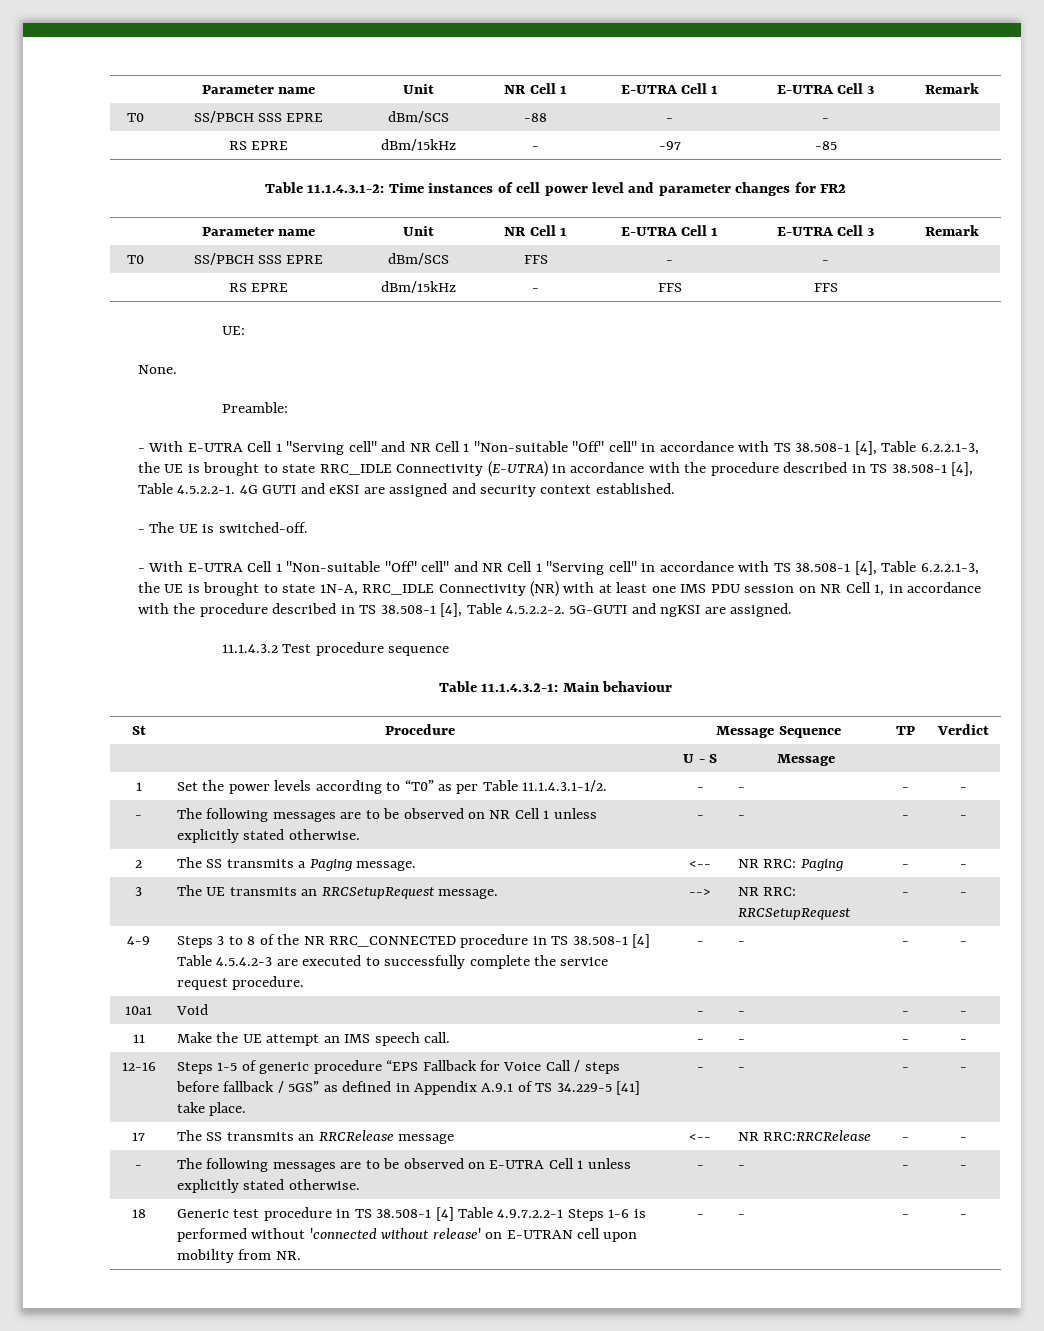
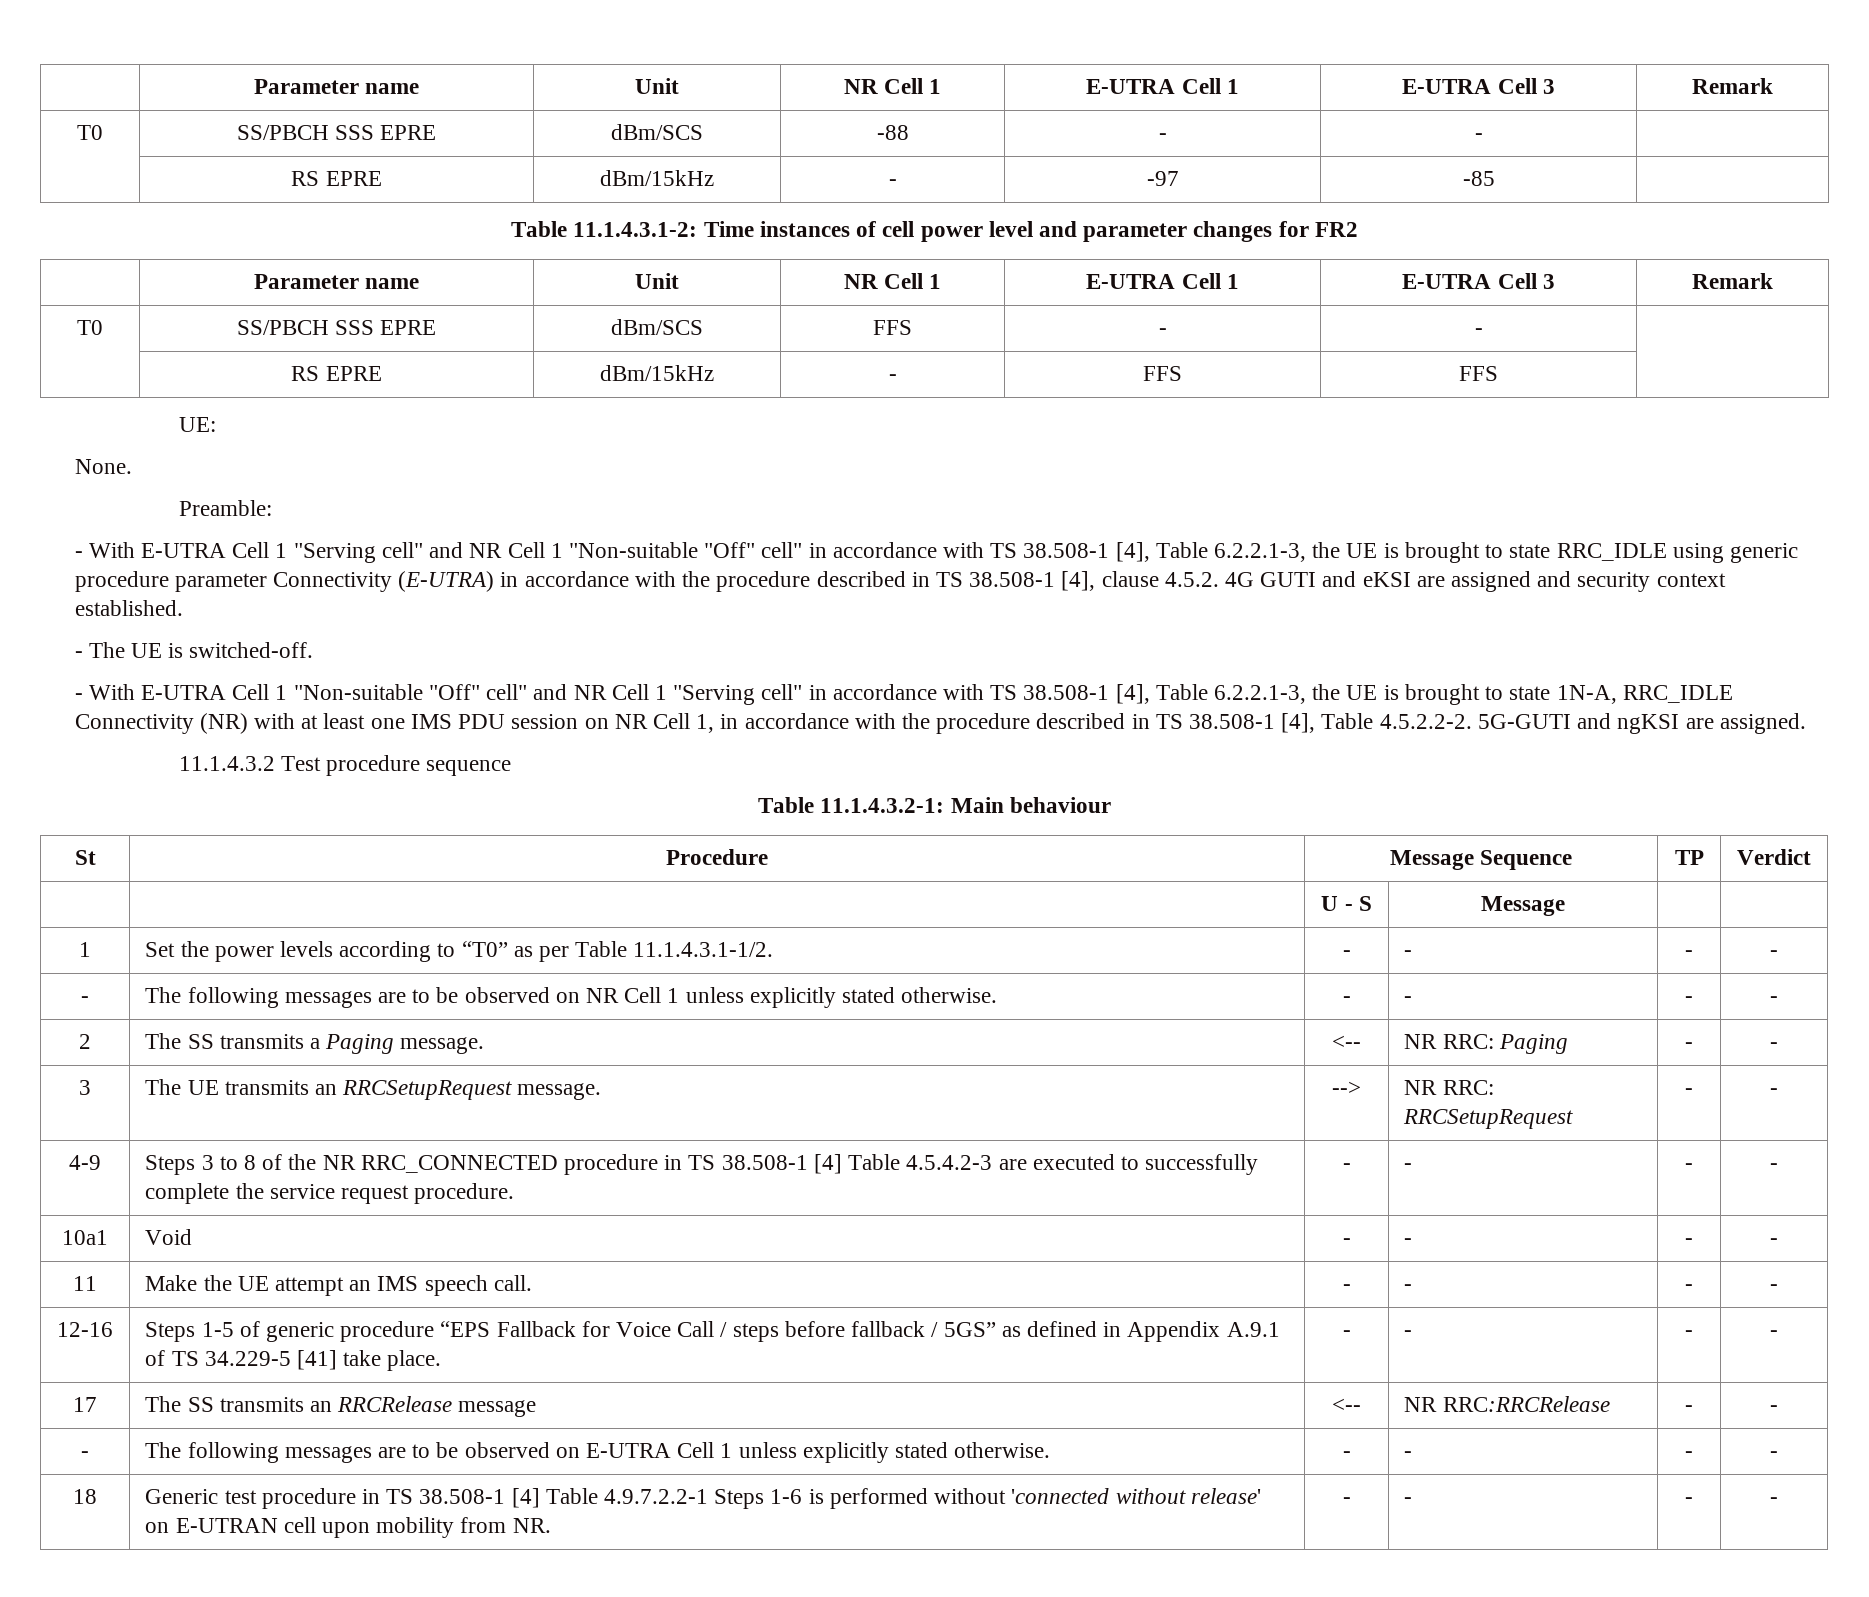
- - With E-UTRA Cell 1 "Serving cell" and NR Cell 1 "Non-suitable "Off" cell" in accordance with TS 38.508-1 [4], Table 6.2.2.1-3, the UE is brought to state RRC_IDLE Connectivity (E-UTRA) in accordance with the procedure described in TS 38.508-1 [4], Table 4.5.2.2-1. 4G GUTI and eKSI are assigned and security context established.
+ - With E-UTRA Cell 1 "Serving cell" and NR Cell 1 "Non-suitable "Off" cell" in accordance with TS 38.508-1 [4], Table 6.2.2.1-3, the UE is brought to state RRC_IDLE using generic procedure parameter Connectivity (E-UTRA) in accordance with the procedure described in TS 38.508-1 [4], clause 4.5.2. 4G GUTI and eKSI are assigned and security context established.

